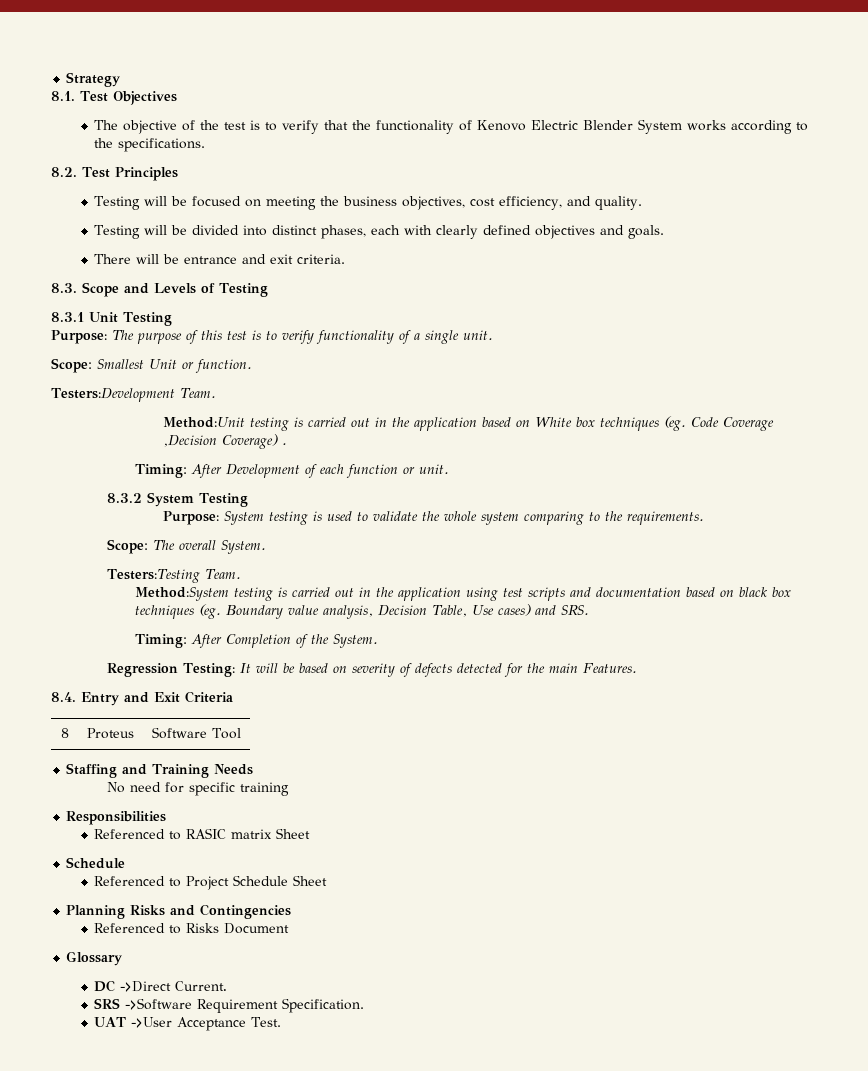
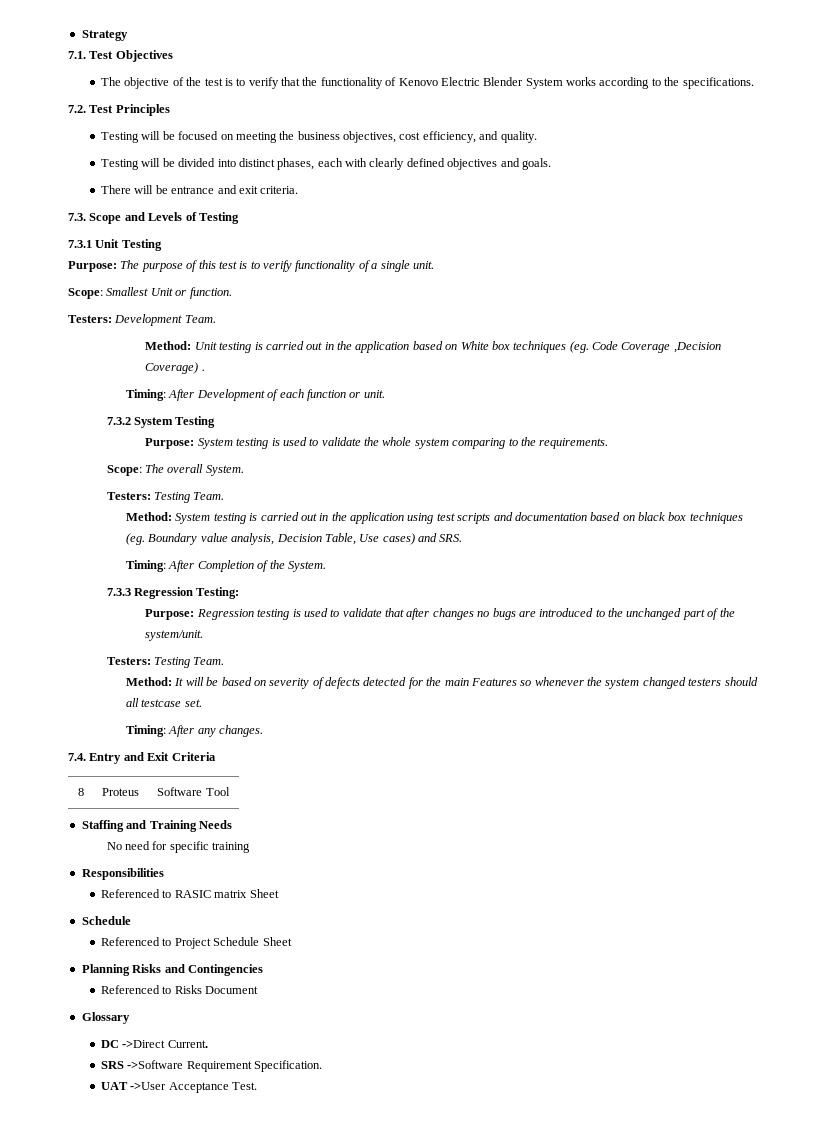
- 8.1. Test Objectives
+ 7.1. Test Objectives
- 8.2. Test Principles
+ 7.2. Test Principles
- 8.3. Scope and Levels of Testing
+ 7.3. Scope and Levels of Testing
- 8.3.1 Unit Testing
+ 7.3.1 Unit Testing
- Testers:Development Team.
- Method:Unit testing is carried out in the application based on White box techniques (eg. Code Coverage ,Decision Coverage) .
+ Testers: Development Team.
+ Method: Unit testing is carried out in the application based on White box techniques (eg. Code Coverage ,Decision Coverage) .
- 8.3.2 System Testing
+ 7.3.2 System Testing
  Scope: The overall System.
- Testers:Testing Team.
- Method:System testing is carried out in the application using test scripts and documentation based on black box techniques (eg. Boundary value analysis, Decision Table, Use cases) and SRS.
+ Testers: Testing Team.
+ Method: System testing is carried out in the application using test scripts and documentation based on black box techniques (eg. Boundary value analysis, Decision Table, Use cases) and SRS.
- Regression Testing: It will be based on severity of defects detected for the main Features.
- 8.4. Entry and Exit Criteria
+ 7.3.3 Regression Testing:
+ Purpose: Regression testing is used to validate that after changes no bugs are introduced to the unchanged part of the system/unit.
+ Testers: Testing Team.
+ Method: It will be based on severity of defects detected for the main Features so whenever the system changed testers should all testcase set.
+ Timing: After any changes.
+ 7.4. Entry and Exit Criteria

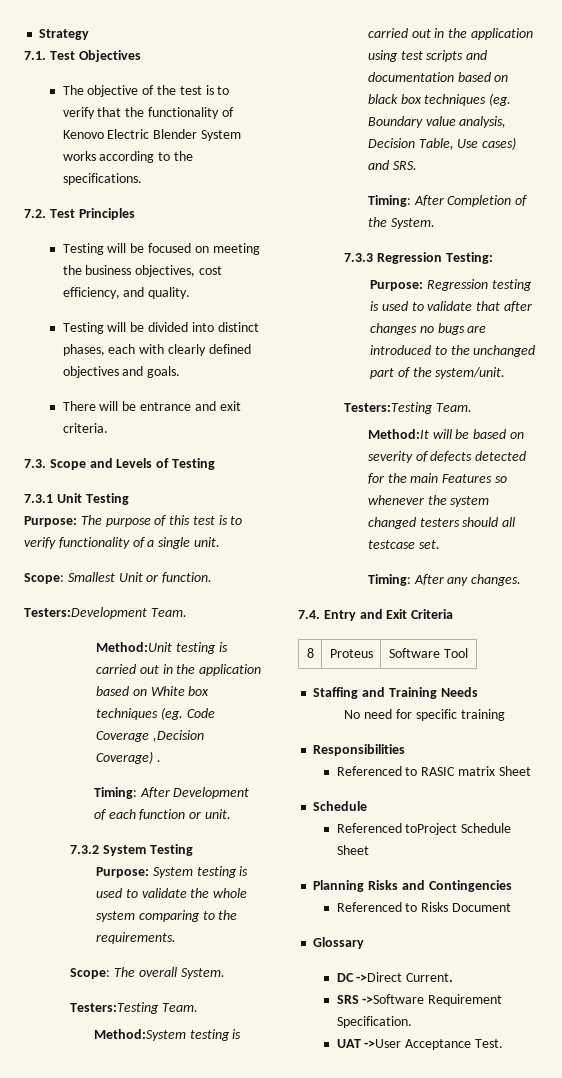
- Testers: Development Team.
- Method: Unit testing is carried out in the application based on White box techniques (eg. Code Coverage ,Decision Coverage) .
+ Testers:Development Team.
+ Method:Unit testing is carried out in the application based on White box techniques (eg. Code Coverage ,Decision Coverage) .
  Scope: The overall System.
- Testers: Testing Team.
- Method: System testing is carried out in the application using test scripts and documentation based on black box techniques (eg. Boundary value analysis, Decision Table, Use cases) and SRS.
+ Testers:Testing Team.
+ Method:System testing is carried out in the application using test scripts and documentation based on black box techniques (eg. Boundary value analysis, Decision Table, Use cases) and SRS.
  Purpose: Regression testing is used to validate that after changes no bugs are introduced to the unchanged part of the system/unit.
- Testers: Testing Team.
- Method: It will be based on severity of defects detected for the main Features so whenever the system changed testers should all testcase set.
+ Testers:Testing Team.
+ Method:It will be based on severity of defects detected for the main Features so whenever the system changed testers should all testcase set.
- Referenced to Project Schedule Sheet
+ Referenced toProject Schedule Sheet

